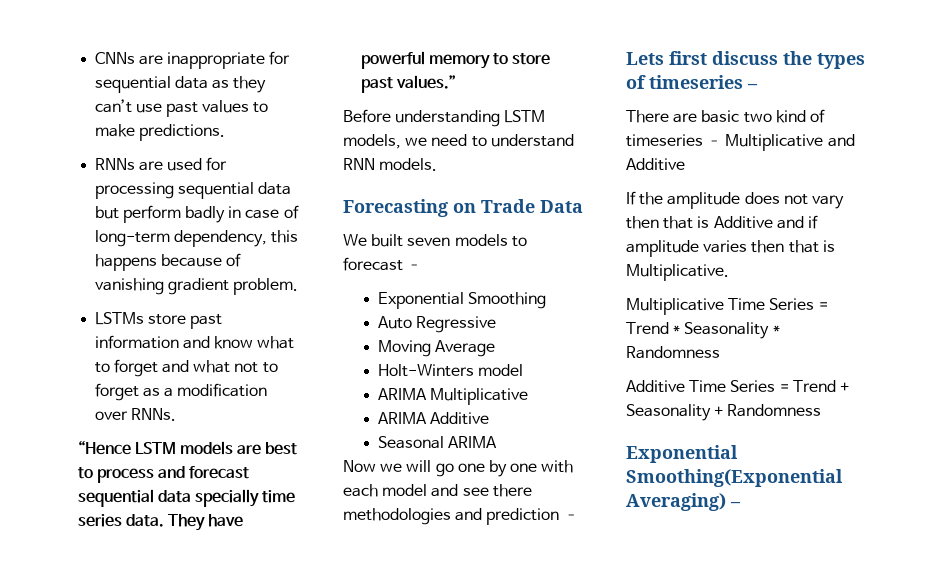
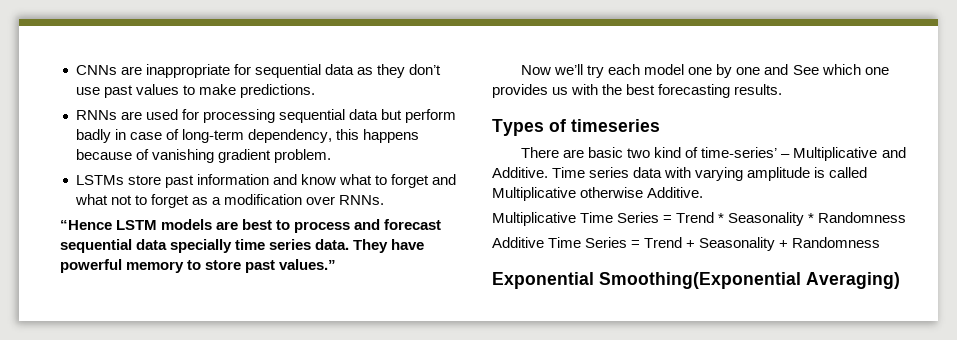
- CNNs are inappropriate for sequential data as they can’t use past values to make predictions.
+ CNNs are inappropriate for sequential data as they don’t use past values to make predictions.
- Before understanding LSTM models, we need to understand RNN models.
- Forecasting on Trade Data
- We built seven models to forecast –
- Exponential Smoothing
- Auto Regressive
- Moving Average
- Holt-Winters model
- ARIMA Multiplicative
- ARIMA Additive
- Seasonal ARIMA
- Now we will go one by one with each model and see there methodologies and prediction –
- Lets first discuss the types of timeseries –
+ Now we’ll try each model one by one and See which one provides us with the best forecasting results.
+ Types of timeseries
- There are basic two kind of timeseries – Multiplicative and Additive
- If the amplitude does not vary then that is Additive and if amplitude varies then that is Multiplicative.
+ There are basic two kind of time-series’ – Multiplicative and Additive. Time series data with varying amplitude is called Multiplicative otherwise Additive.
- Exponential Smoothing(Exponential Averaging) –
+ Exponential Smoothing(Exponential Averaging)

